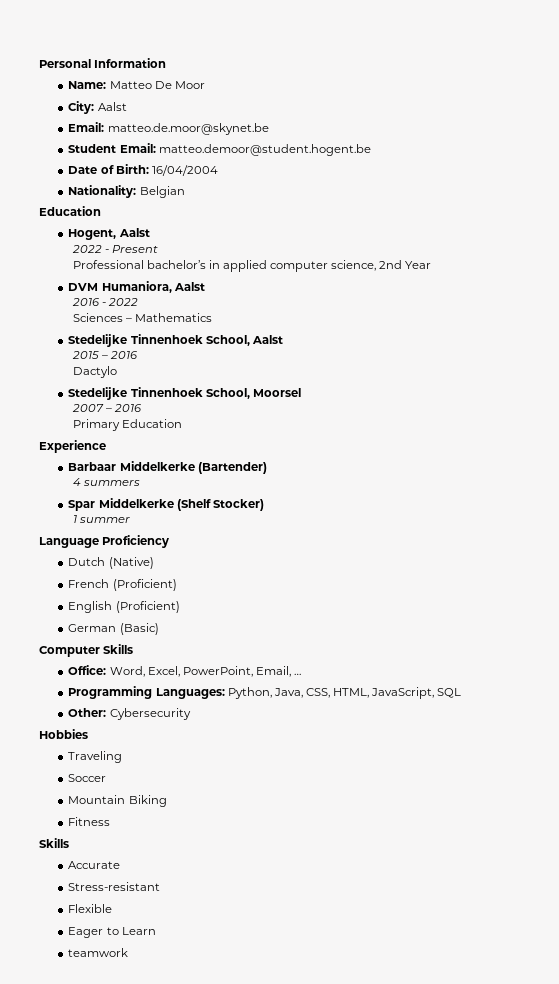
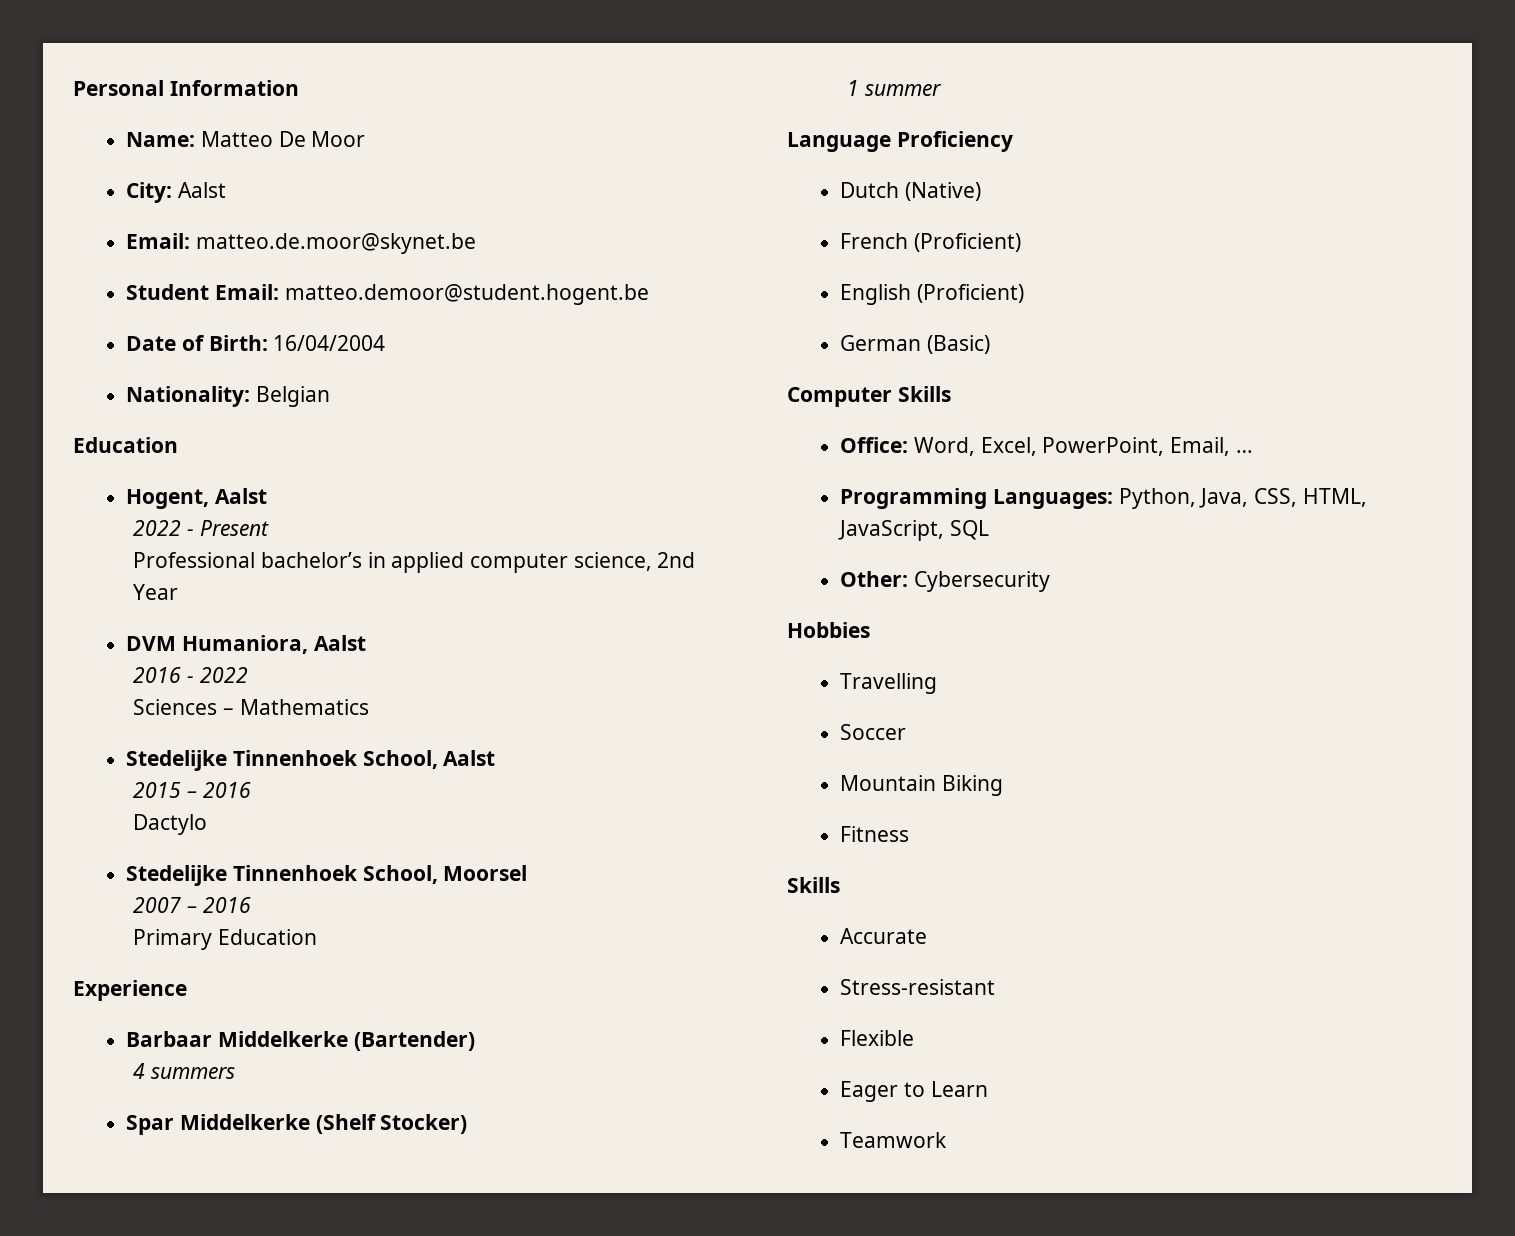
- Traveling
+ Travelling
- teamwork
+ Teamwork

